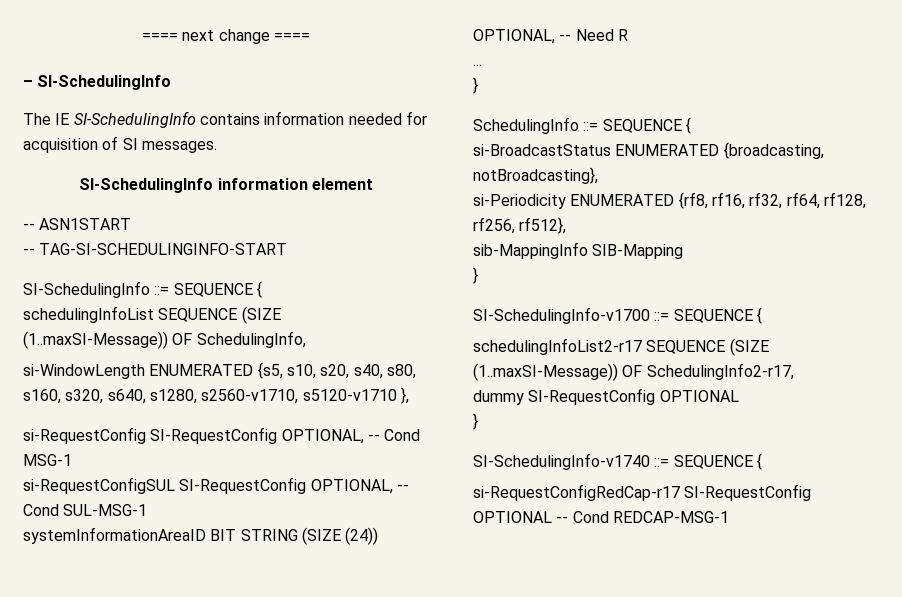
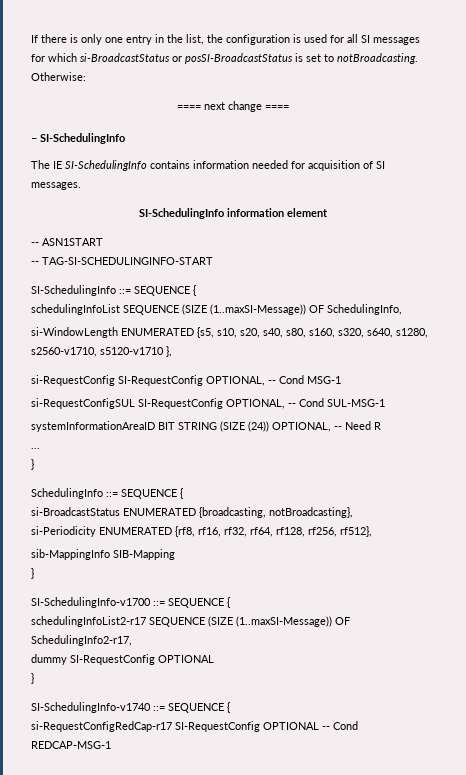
+ If there is only one entry in the list, the configuration is used for all SI messages for which si-BroadcastStatus or posSI-BroadcastStatus is set to notBroadcasting. Otherwise:

